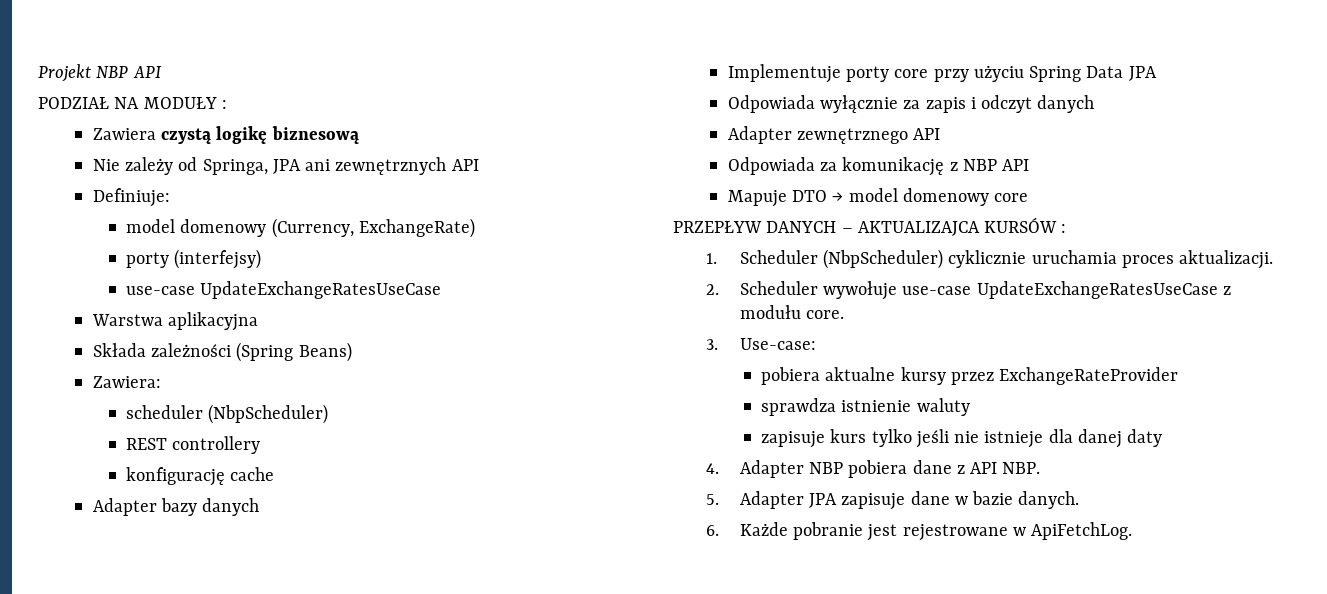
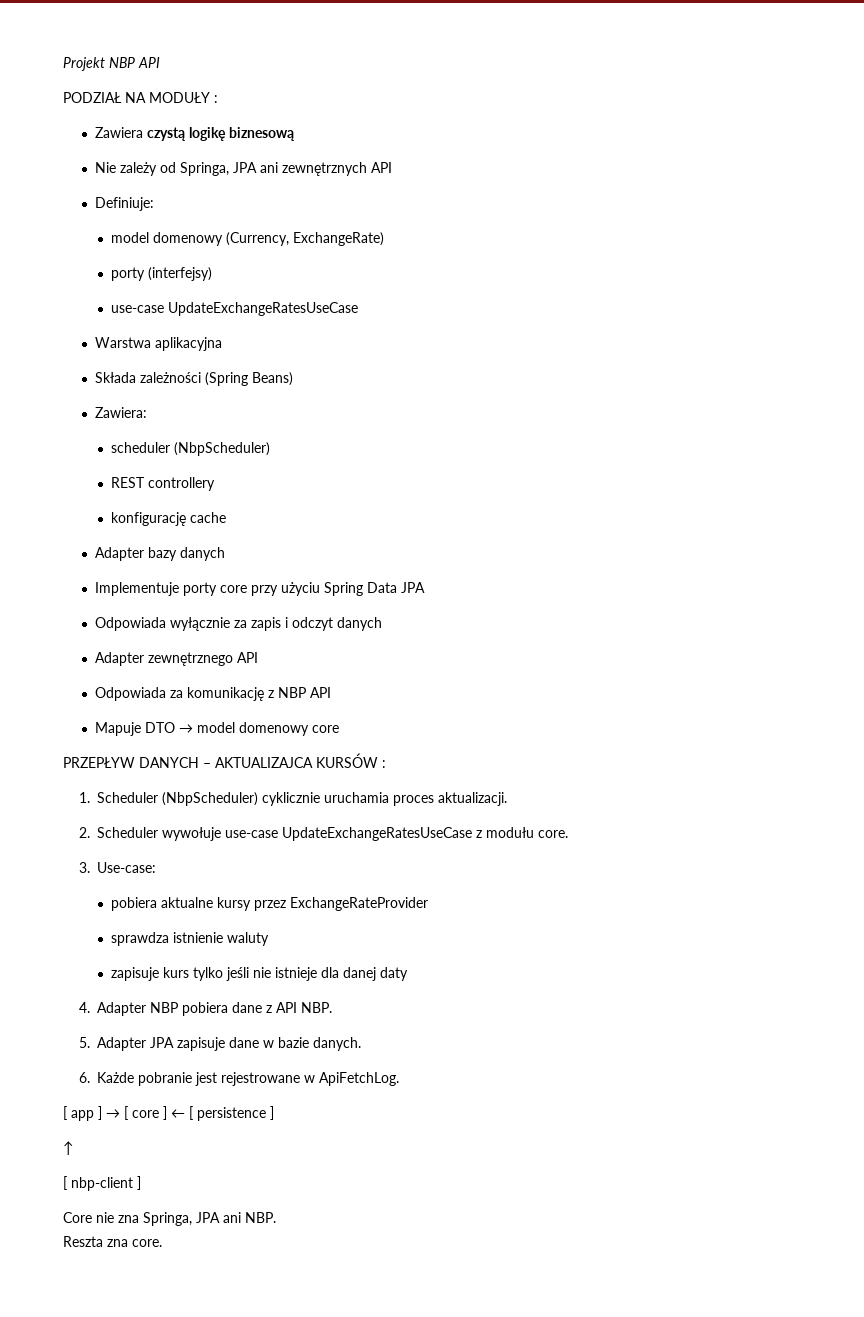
+ [ app ] → [ core ] ← [ persistence ]
+ ↑
+ [ nbp-client ]
+ Core nie zna Springa, JPA ani NBP.
+ Reszta zna core.

